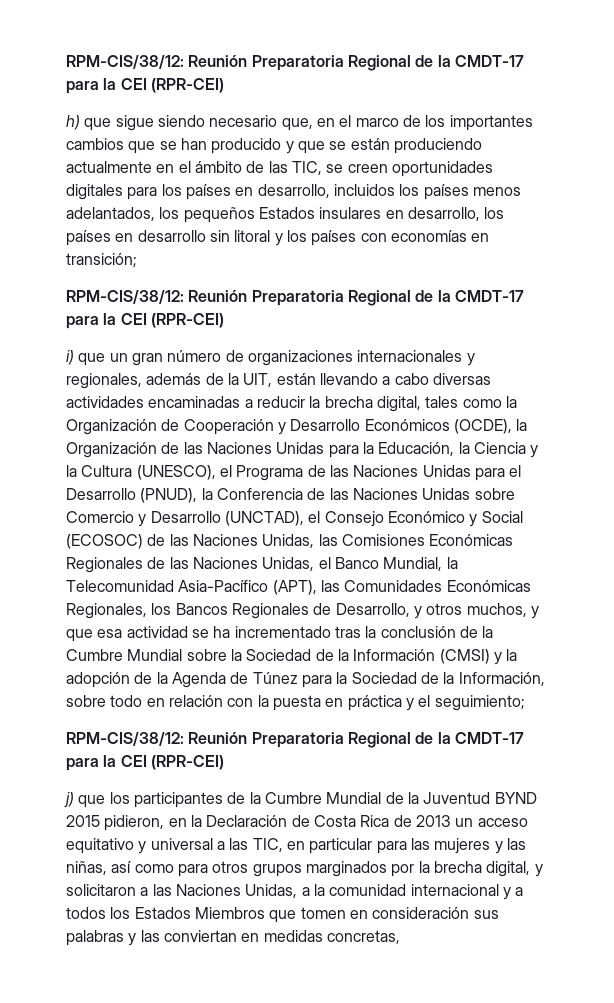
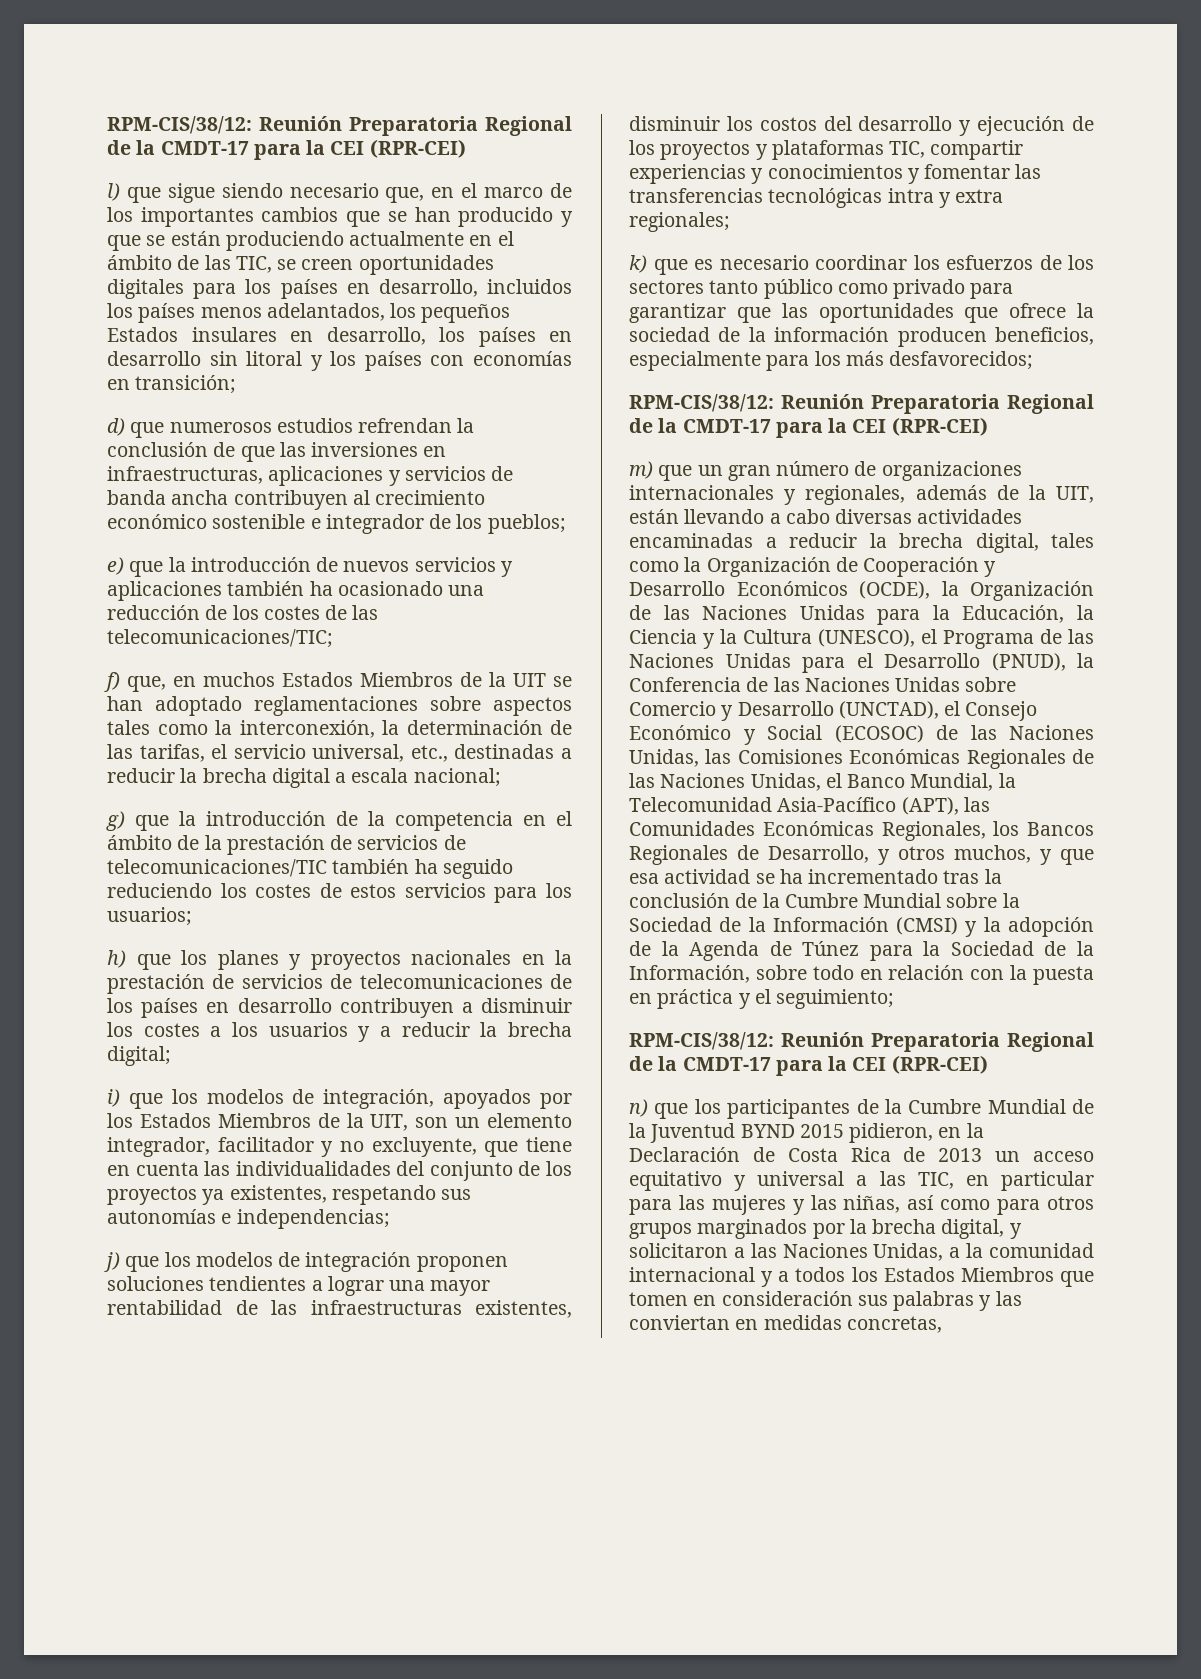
- h) que sigue siendo necesario que, en el marco de los importantes cambios que se han producido y que se están produciendo actualmente en el ámbito de las TIC, se creen oportunidades digitales para los países en desarrollo, incluidos los países menos adelantados, los pequeños Estados insulares en desarrollo, los países en desarrollo sin litoral y los países con economías en transición;
+ l) que sigue siendo necesario que, en el marco de los importantes cambios que se han producido y que se están produciendo actualmente en el ámbito de las TIC, se creen oportunidades digitales para los países en desarrollo, incluidos los países menos adelantados, los pequeños Estados insulares en desarrollo, los países en desarrollo sin litoral y los países con economías en transición;
+ d) que numerosos estudios refrendan la conclusión de que las inversiones en infraestructuras, aplicaciones y servicios de banda ancha contribuyen al crecimiento económico sostenible e integrador de los pueblos;
+ e) que la introducción de nuevos servicios y aplicaciones también ha ocasionado una reducción de los costes de las telecomunicaciones/TIC;
+ f) que, en muchos Estados Miembros de la UIT se han adoptado reglamentaciones sobre aspectos tales como la interconexión, la determinación de las tarifas, el servicio universal, etc., destinadas a reducir la brecha digital a escala nacional;
+ g) que la introducción de la competencia en el ámbito de la prestación de servicios de telecomunicaciones/TIC también ha seguido reduciendo los costes de estos servicios para los usuarios;
+ h) que los planes y proyectos nacionales en la prestación de servicios de telecomunicaciones de los países en desarrollo contribuyen a disminuir los costes a los usuarios y a reducir la brecha digital;
+ i) que los modelos de integración, apoyados por los Estados Miembros de la UIT, son un elemento integrador, facilitador y no excluyente, que tiene en cuenta las individualidades del conjunto de los proyectos ya existentes, respetando sus autonomías e independencias;
+ j) que los modelos de integración proponen soluciones tendientes a lograr una mayor rentabilidad de las infraestructuras existentes, disminuir los costos del desarrollo y ejecución de los proyectos y plataformas TIC, compartir experiencias y conocimientos y fomentar las transferencias tecnológicas intra y extra regionales;
+ k) que es necesario coordinar los esfuerzos de los sectores tanto público como privado para garantizar que las oportunidades que ofrece la sociedad de la información producen beneficios, especialmente para los más desfavorecidos;
- i) que un gran número de organizaciones internacionales y regionales, además de la UIT, están llevando a cabo diversas actividades encaminadas a reducir la brecha digital, tales como la Organización de Cooperación y Desarrollo Económicos (OCDE), la Organización de las Naciones Unidas para la Educación, la Ciencia y la Cultura (UNESCO), el Programa de las Naciones Unidas para el Desarrollo (PNUD), la Conferencia de las Naciones Unidas sobre Comercio y Desarrollo (UNCTAD), el Consejo Económico y Social (ECOSOC) de las Naciones Unidas, las Comisiones Económicas Regionales de las Naciones Unidas, el Banco Mundial, la Telecomunidad Asia-Pacífico (APT), las Comunidades Económicas Regionales, los Bancos Regionales de Desarrollo, y otros muchos, y que esa actividad se ha incrementado tras la conclusión de la Cumbre Mundial sobre la Sociedad de la Información (CMSI) y la adopción de la Agenda de Túnez para la Sociedad de la Información, sobre todo en relación con la puesta en práctica y el seguimiento;
+ m) que un gran número de organizaciones internacionales y regionales, además de la UIT, están llevando a cabo diversas actividades encaminadas a reducir la brecha digital, tales como la Organización de Cooperación y Desarrollo Económicos (OCDE), la Organización de las Naciones Unidas para la Educación, la Ciencia y la Cultura (UNESCO), el Programa de las Naciones Unidas para el Desarrollo (PNUD), la Conferencia de las Naciones Unidas sobre Comercio y Desarrollo (UNCTAD), el Consejo Económico y Social (ECOSOC) de las Naciones Unidas, las Comisiones Económicas Regionales de las Naciones Unidas, el Banco Mundial, la Telecomunidad Asia-Pacífico (APT), las Comunidades Económicas Regionales, los Bancos Regionales de Desarrollo, y otros muchos, y que esa actividad se ha incrementado tras la conclusión de la Cumbre Mundial sobre la Sociedad de la Información (CMSI) y la adopción de la Agenda de Túnez para la Sociedad de la Información, sobre todo en relación con la puesta en práctica y el seguimiento;
- j) que los participantes de la Cumbre Mundial de la Juventud BYND 2015 pidieron, en la Declaración de Costa Rica de 2013 un acceso equitativo y universal a las TIC, en particular para las mujeres y las niñas, así como para otros grupos marginados por la brecha digital, y solicitaron a las Naciones Unidas, a la comunidad internacional y a todos los Estados Miembros que tomen en consideración sus palabras y las conviertan en medidas concretas,
+ n) que los participantes de la Cumbre Mundial de la Juventud BYND 2015 pidieron, en la Declaración de Costa Rica de 2013 un acceso equitativo y universal a las TIC, en particular para las mujeres y las niñas, así como para otros grupos marginados por la brecha digital, y solicitaron a las Naciones Unidas, a la comunidad internacional y a todos los Estados Miembros que tomen en consideración sus palabras y las conviertan en medidas concretas,

